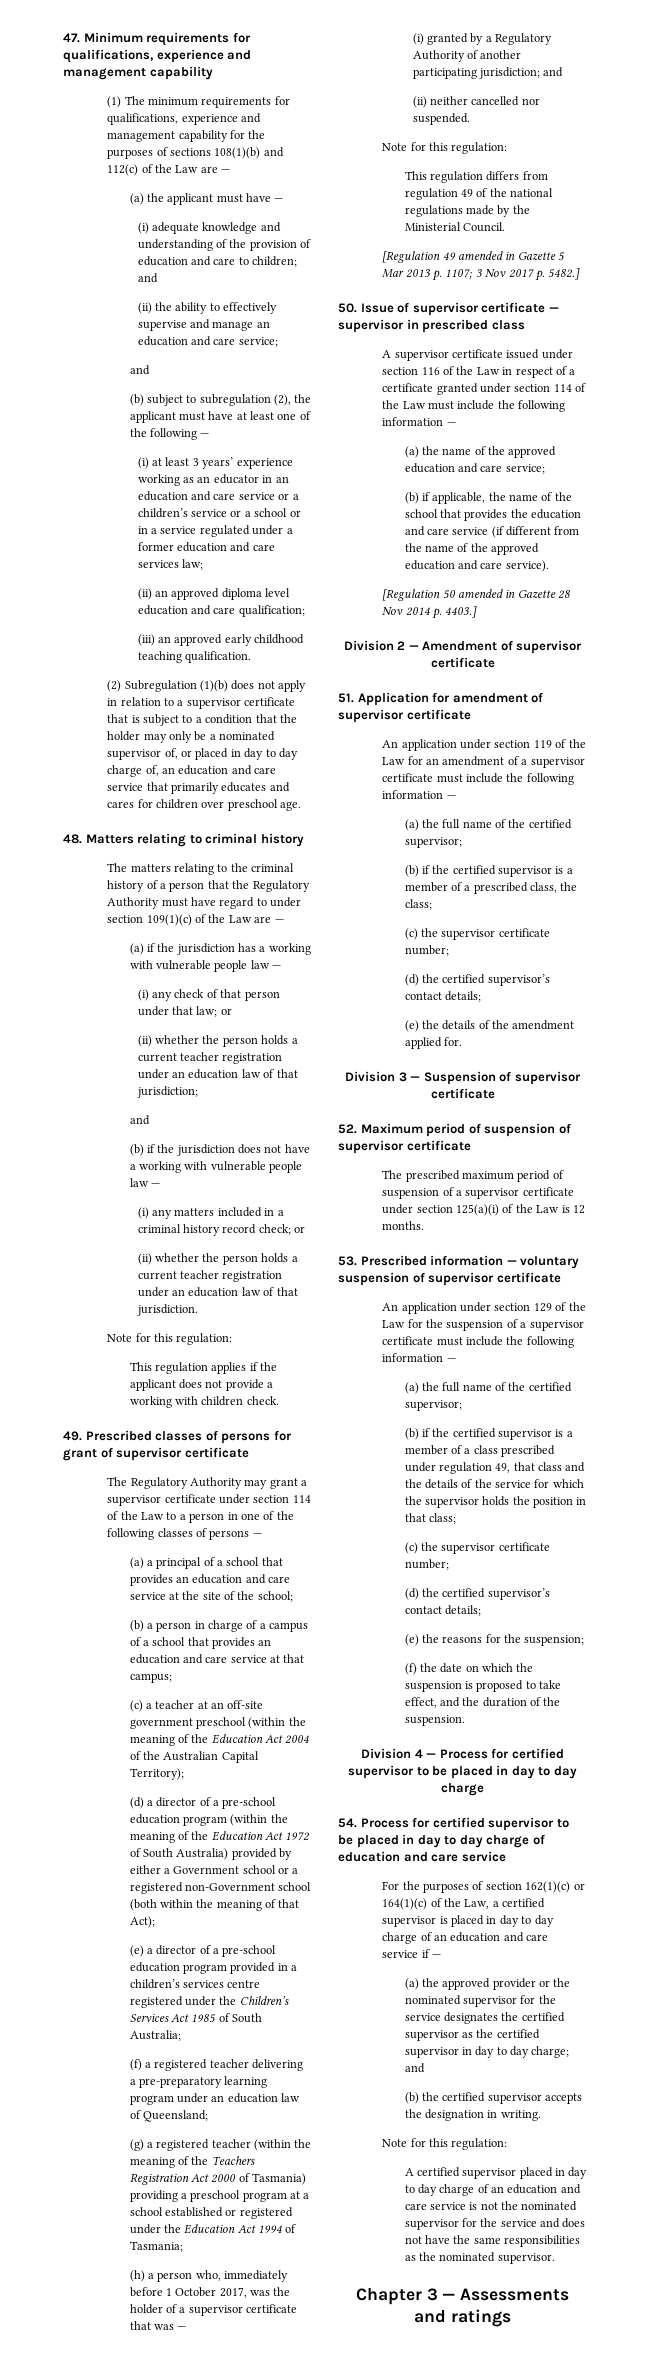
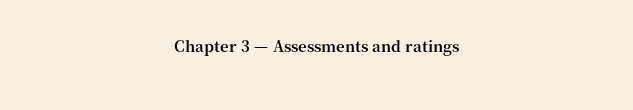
- 47. Minimum requirements for qualifications, experience and management capability
- (1) The minimum requirements for qualifications, experience and management capability for the purposes of sections 108(1)(b) and 112(c) of the Law are —
- (a) the applicant must have —
- (i) adequate knowledge and understanding of the provision of education and care to children; and
- (ii) the ability to effectively supervise and manage an education and care service;
- and
- (b) subject to subregulation (2), the applicant must have at least one of the following —
- (i) at least 3 years’ experience working as an educator in an education and care service or a children’s service or a school or in a service regulated under a former education and care services law;
- (ii) an approved diploma level education and care qualification;
- (iii) an approved early childhood teaching qualification.
- (2) Subregulation (1)(b) does not apply in relation to a supervisor certificate that is subject to a condition that the holder may only be a nominated supervisor of, or placed in day to day charge of, an education and care service that primarily educates and cares for children over preschool age.
- 48. Matters relating to criminal history
- The matters relating to the criminal history of a person that the Regulatory Authority must have regard to under section 109(1)(c) of the Law are —
- (a) if the jurisdiction has a working with vulnerable people law —
- (i) any check of that person under that law; or
- (ii) whether the person holds a current teacher registration under an education law of that jurisdiction;
- and
- (b) if the jurisdiction does not have a working with vulnerable people law —
- (i) any matters included in a criminal history record check; or
- (ii) whether the person holds a current teacher registration under an education law of that jurisdiction.
- Note for this regulation:
- This regulation applies if the applicant does not provide a working with children check.
- 49. Prescribed classes of persons for grant of supervisor certificate
- The Regulatory Authority may grant a supervisor certificate under section 114 of the Law to a person in one of the following classes of persons —
- (a) a principal of a school that provides an education and care service at the site of the school;
- (b) a person in charge of a campus of a school that provides an education and care service at that campus;
- (c) a teacher at an off-site government preschool (within the meaning of the Education Act 2004 of the Australian Capital Territory);
- (d) a director of a pre-school education program (within the meaning of the Education Act 1972 of South Australia) provided by either a Government school or a registered non-Government school (both within the meaning of that Act);
- (e) a director of a pre-school education program provided in a children’s services centre registered under the Children’s Services Act 1985 of South Australia;
- (f) a registered teacher delivering a pre-preparatory learning program under an education law of Queensland;
- (g) a registered teacher (within the meaning of the Teachers Registration Act 2000 of Tasmania) providing a preschool program at a school established or registered under the Education Act 1994 of Tasmania;
- (h) a person who, immediately before 1 October 2017, was the holder of a supervisor certificate that was —
- (i) granted by a Regulatory Authority of another participating jurisdiction; and
- (ii) neither cancelled nor suspended.
- Note for this regulation:
- This regulation differs from regulation 49 of the national regulations made by the Ministerial Council.
- [Regulation 49 amended in Gazette 5 Mar 2013 p. 1107; 3 Nov 2017 p. 5482.]
- 50. Issue of supervisor certificate — supervisor in prescribed class
- A supervisor certificate issued under section 116 of the Law in respect of a certificate granted under section 114 of the Law must include the following information —
- (a) the name of the approved education and care service;
- (b) if applicable, the name of the school that provides the education and care service (if different from the name of the approved education and care service).
- [Regulation 50 amended in Gazette 28 Nov 2014 p. 4403.]
- Division 2 — Amendment of supervisor certificate
- 51. Application for amendment of supervisor certificate
- An application under section 119 of the Law for an amendment of a supervisor certificate must include the following information —
- (a) the full name of the certified supervisor;
- (b) if the certified supervisor is a member of a prescribed class, the class;
- (c) the supervisor certificate number;
- (d) the certified supervisor’s contact details;
- (e) the details of the amendment applied for.
- Division 3 — Suspension of supervisor certificate
- 52. Maximum period of suspension of supervisor certificate
- The prescribed maximum period of suspension of a supervisor certificate under section 125(a)(i) of the Law is 12 months.
- 53. Prescribed information — voluntary suspension of supervisor certificate
- An application under section 129 of the Law for the suspension of a supervisor certificate must include the following information —
- (a) the full name of the certified supervisor;
- (b) if the certified supervisor is a member of a class prescribed under regulation 49, that class and the details of the service for which the supervisor holds the position in that class;
- (c) the supervisor certificate number;
- (d) the certified supervisor’s contact details;
- (e) the reasons for the suspension;
- (f) the date on which the suspension is proposed to take effect, and the duration of the suspension.
- Division 4 — Process for certified supervisor to be placed in day to day charge
- 54. Process for certified supervisor to be placed in day to day charge of education and care service
- For the purposes of section 162(1)(c) or 164(1)(c) of the Law, a certified supervisor is placed in day to day charge of an education and care service if —
- (a) the approved provider or the nominated supervisor for the service designates the certified supervisor as the certified supervisor in day to day charge; and
- (b) the certified supervisor accepts the designation in writing.
- Note for this regulation:
- A certified supervisor placed in day to day charge of an education and care service is not the nominated supervisor for the service and does not have the same responsibilities as the nominated supervisor.

